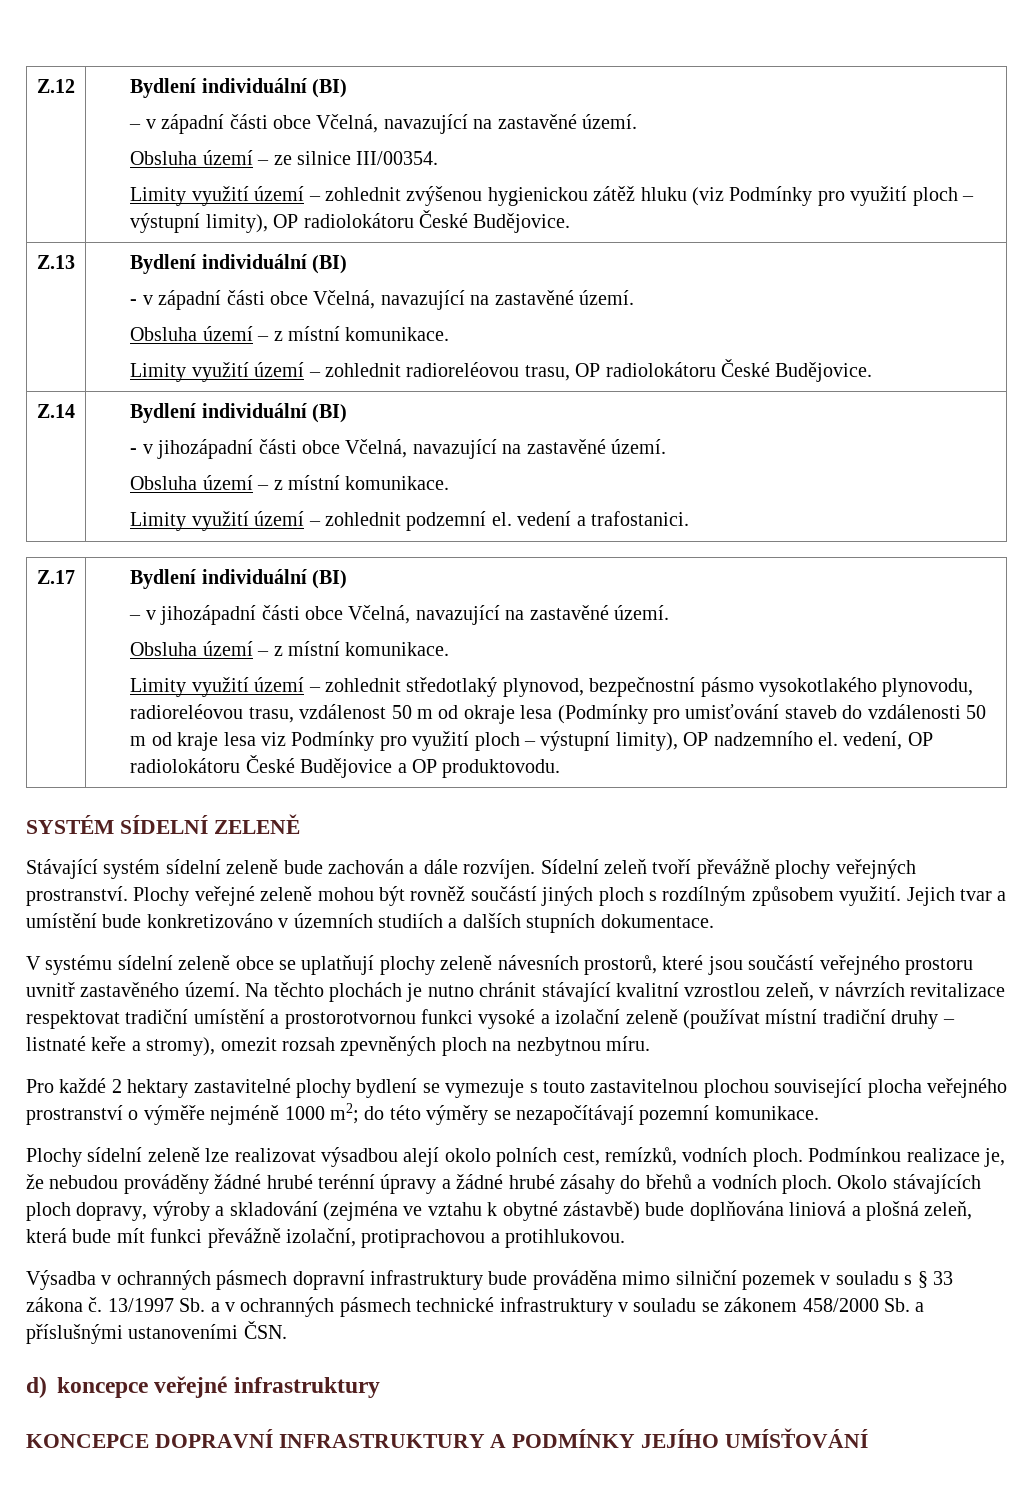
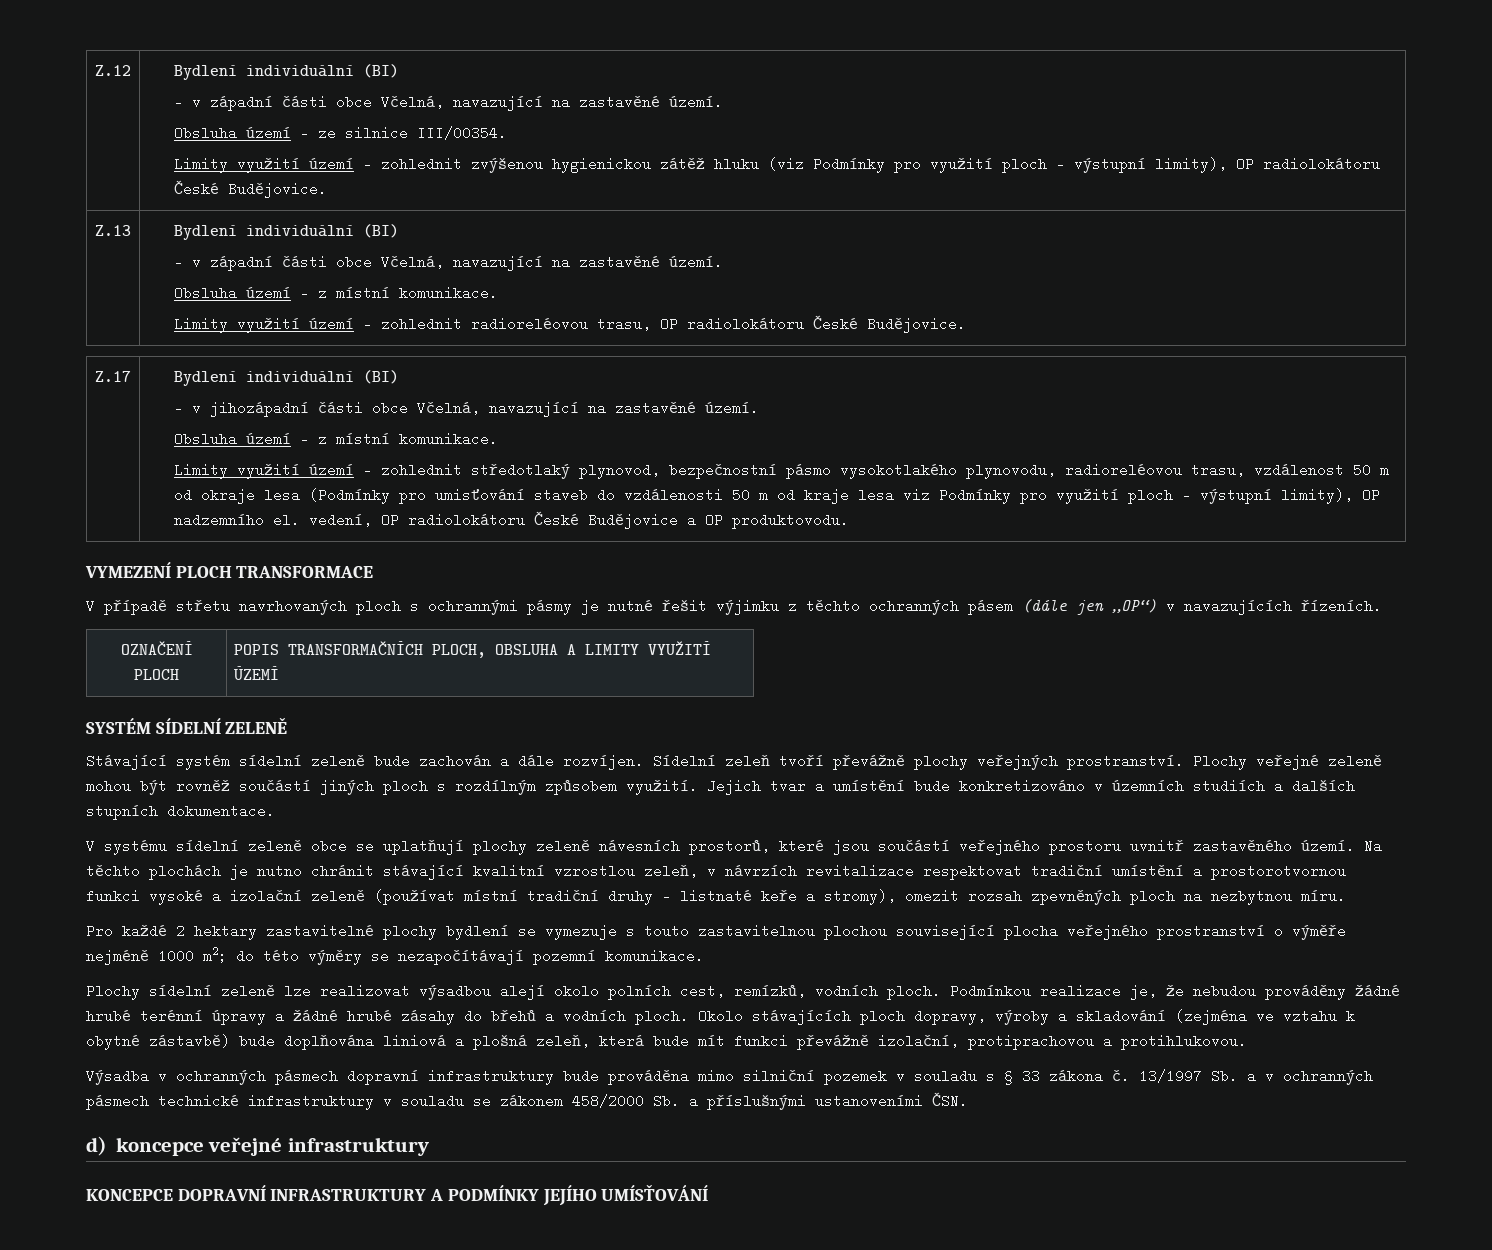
- Z.14 | Bydlení individuální (BI)
- - v jihozápadní části obce Včelná, navazující na zastavěné území.
- Obsluha území – z místní komunikace.
- Limity využití území – zohlednit podzemní el. vedení a trafostanici.
+ VYMEZENÍ PLOCH TRANSFORMACE
+ V případě střetu navrhovaných ploch s ochrannými pásmy je nutné řešit výjimku z těchto ochranných pásem (dále jen „OP“) v navazujících řízeních.
+ OZNAČENÍ PLOCH | POPIS TRANSFORMAČNÍCH PLOCH, OBSLUHA A LIMITY VYUŽITÍ ÚZEMÍ

